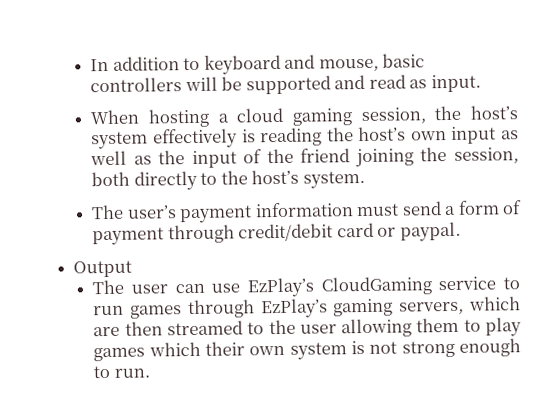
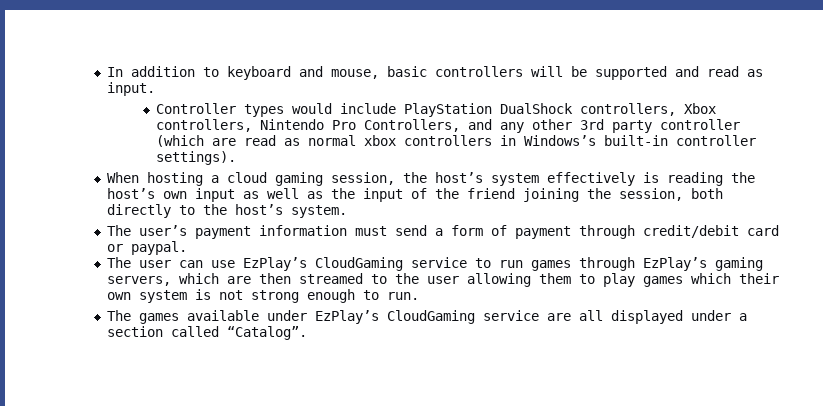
+ Controller types would include PlayStation DualShock controllers, Xbox controllers, Nintendo Pro Controllers, and any other 3rd party controller (which are read as normal xbox controllers in Windows’s built-in controller settings).
- Output
+ The games available under EzPlay’s CloudGaming service are all displayed under a section called “Catalog”.

